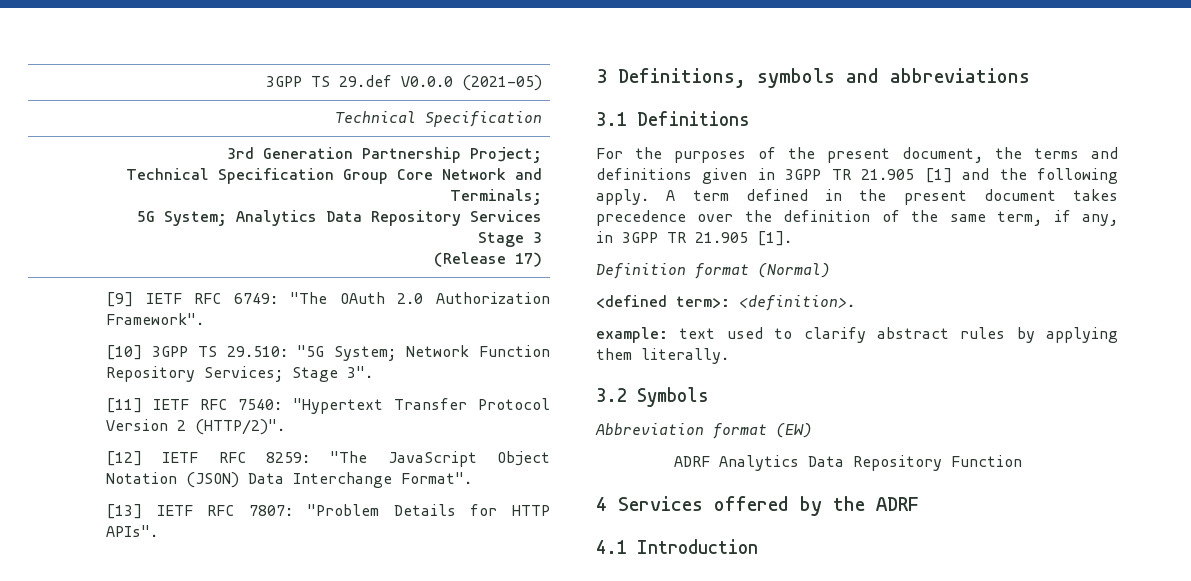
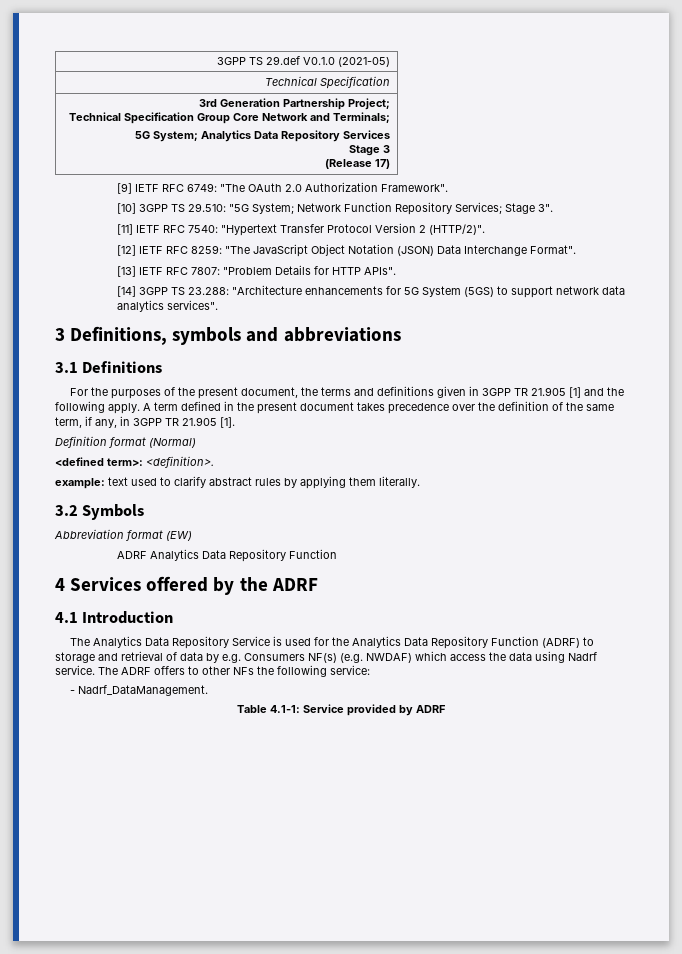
- 3GPP TS 29.def V0.0.0 (2021-05)
+ 3GPP TS 29.def V0.1.0 (2021-05)
+ [14] 3GPP TS 23.288: "Architecture enhancements for 5G System (5GS) to support network data analytics services".
+ The Analytics Data Repository Service is used for the Analytics Data Repository Function (ADRF) to storage and retrieval of data by e.g. Consumers NF(s) (e.g. NWDAF) which access the data using Nadrf service. The ADRF offers to other NFs the following service:
+ - Nadrf_DataManagement.
+ Table 4.1-1: Service provided by ADRF

